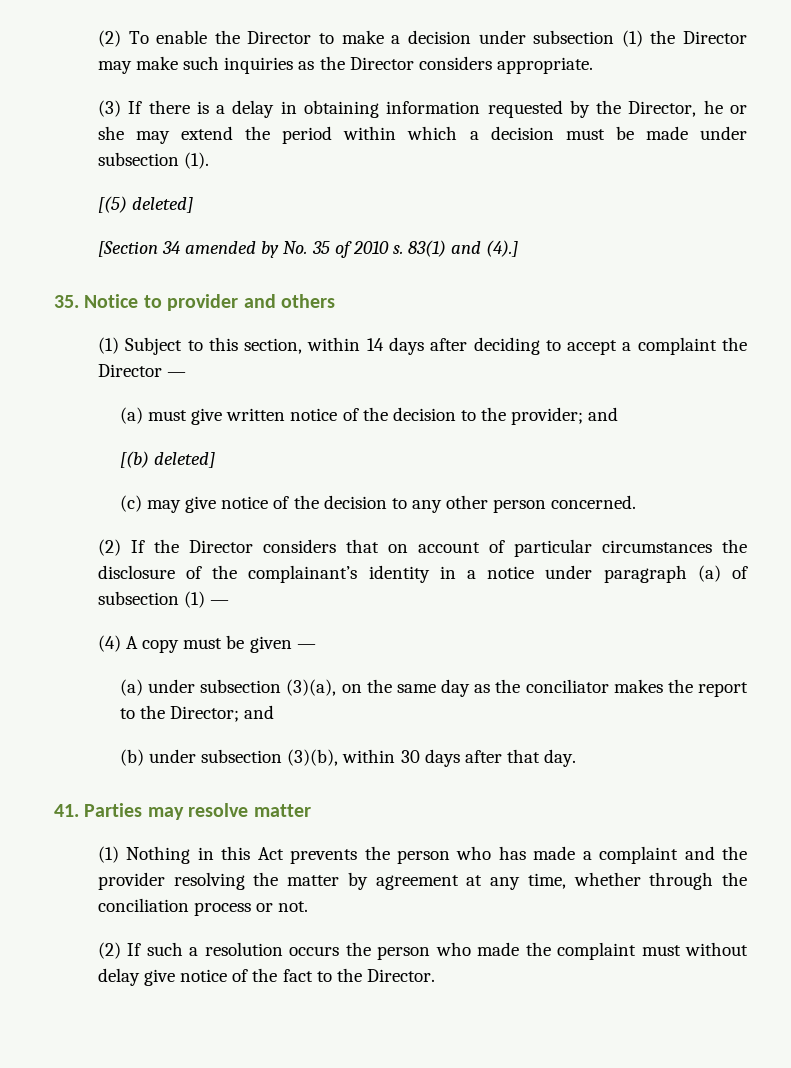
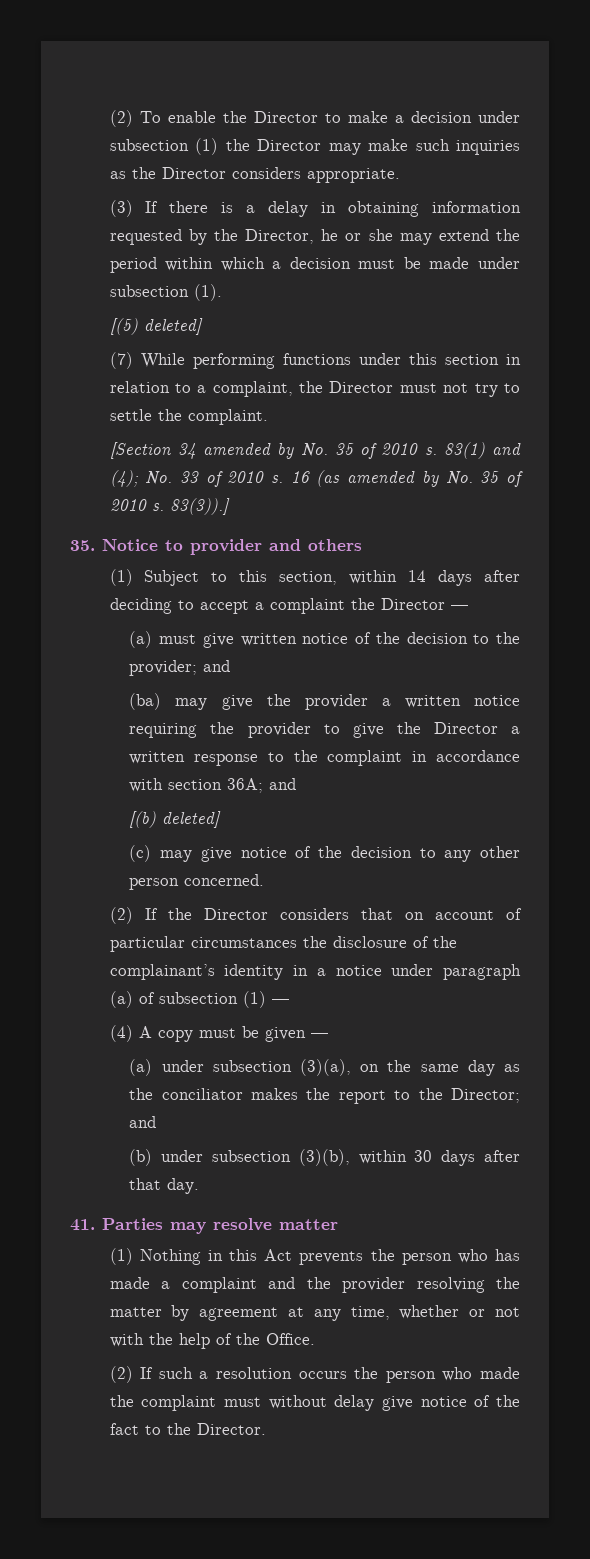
+ (7) While performing functions under this section in relation to a complaint, the Director must not try to settle the complaint.
- 83(1) and (4).]
+ 83(1) and (4); No. 33 of 2010 s. 16 (as amended by No. 35 of 2010 s. 83(3)).]
+ (ba) may give the provider a written notice requiring the provider to give the Director a written response to the complaint in accordance with section 36A; and
- (1) Nothing in this Act prevents the person who has made a complaint and the provider resolving the matter by agreement at any time, whether through the conciliation process or not.
+ (1) Nothing in this Act prevents the person who has made a complaint and the provider resolving the matter by agreement at any time, whether or not with the help of the Office.

